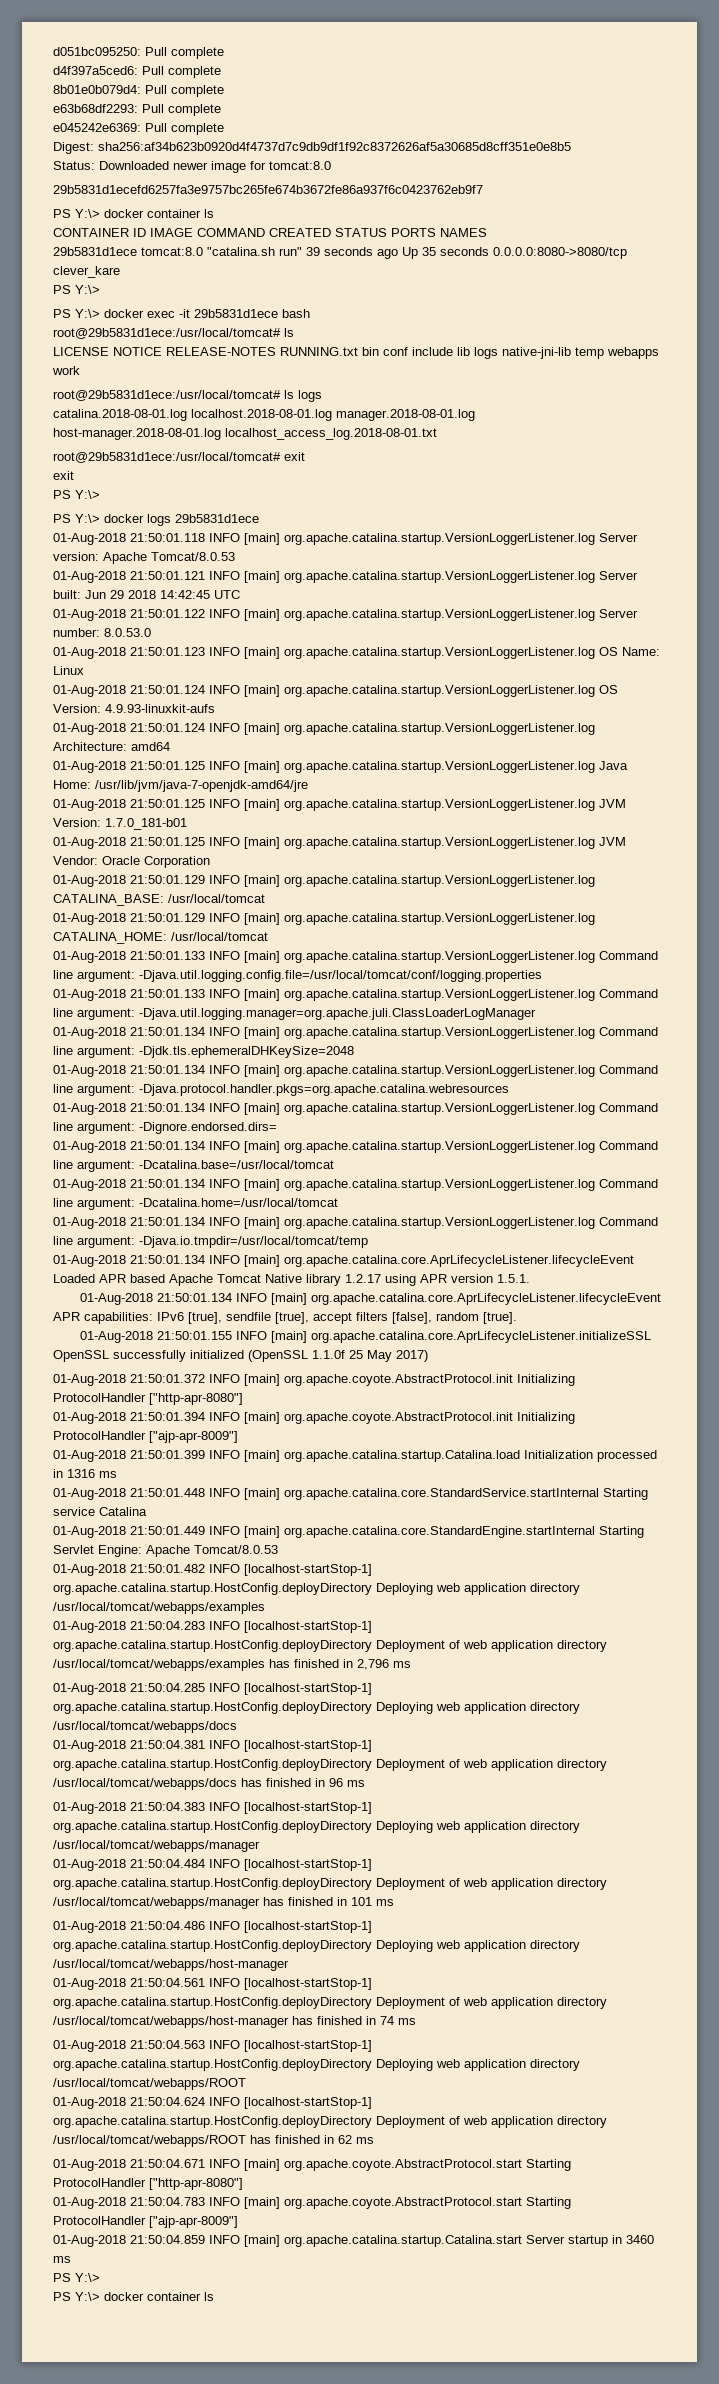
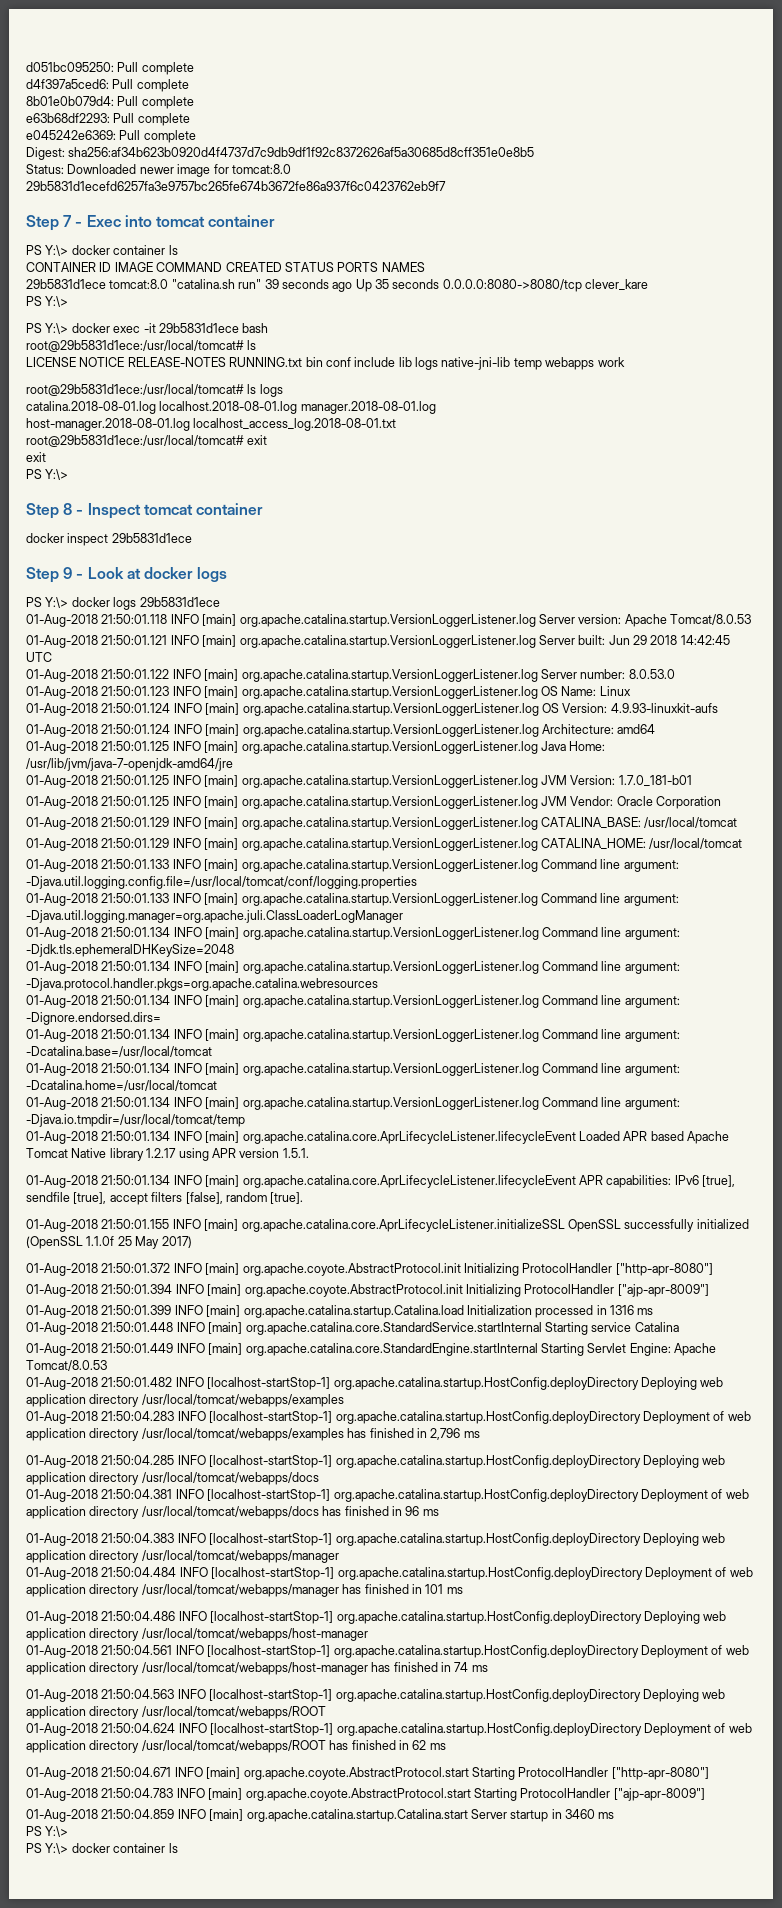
+ Step 7 - Exec into tomcat container
+ Step 8 - Inspect tomcat container
+ docker inspect 29b5831d1ece
+ Step 9 - Look at docker logs

